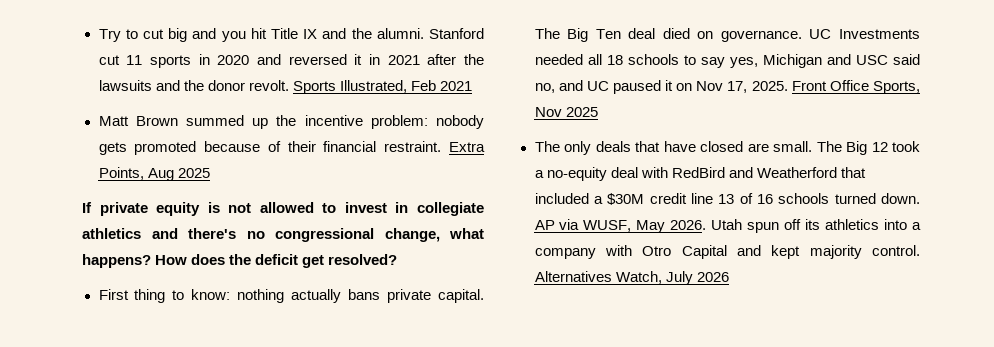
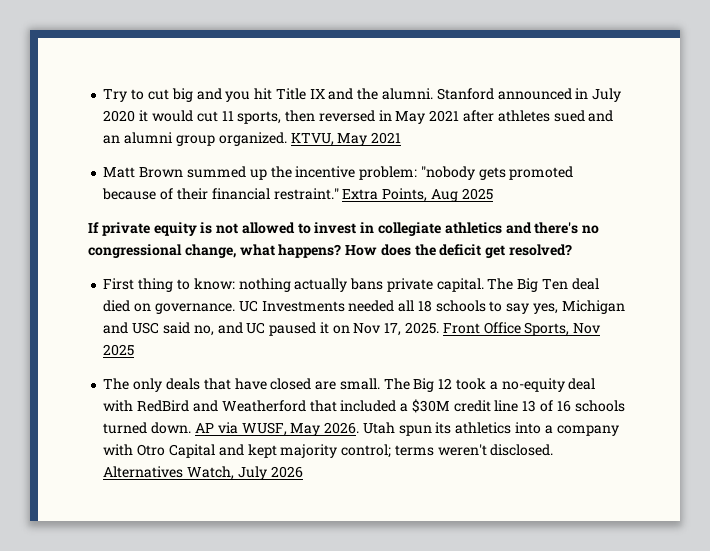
- Stanford cut 11 sports in 2020 and reversed it in 2021 after the lawsuits and the donor revolt. Sports Illustrated, Feb 2021
+ Stanford announced in July 2020 it would cut 11 sports, then reversed in May 2021 after athletes sued and an alumni group organized. KTVU, May 2021
- Matt Brown summed up the incentive problem: nobody gets promoted because of their financial restraint.
+ Matt Brown summed up the incentive problem: "nobody gets promoted because of their financial restraint."
- Utah spun off its athletics into a company with Otro Capital and kept majority control.
+ Utah spun its athletics into a company with Otro Capital and kept majority control; terms weren't disclosed.

